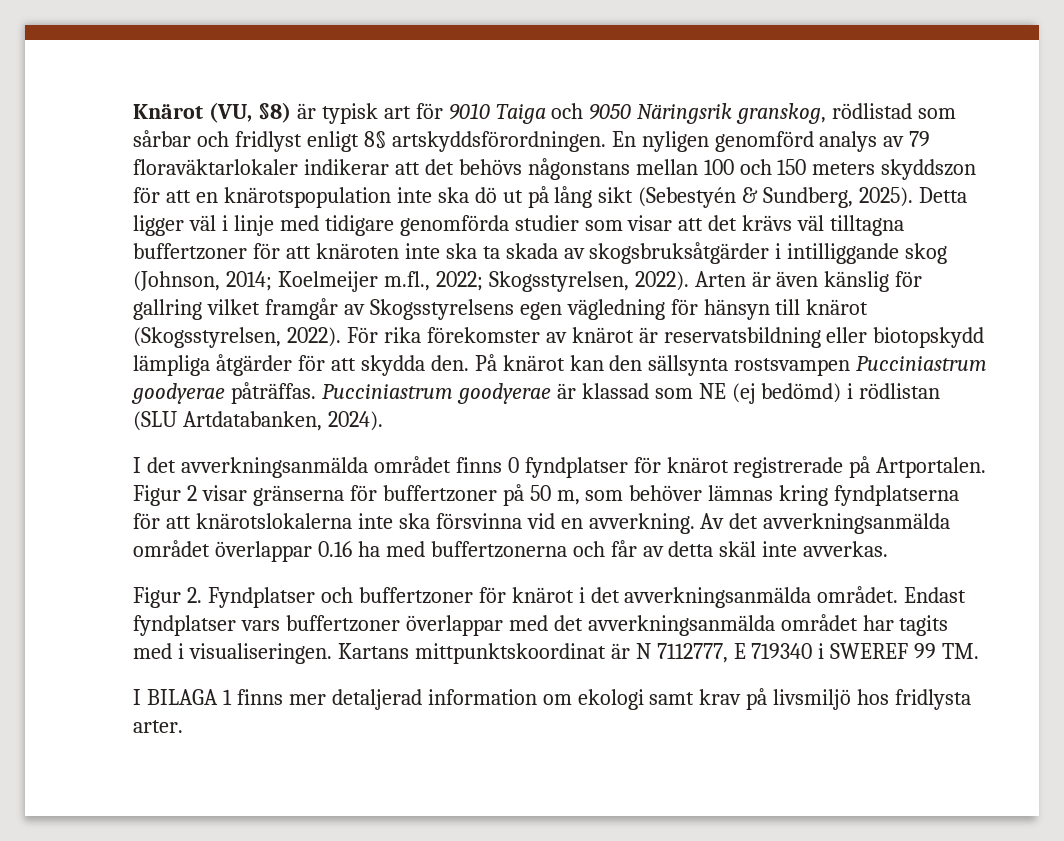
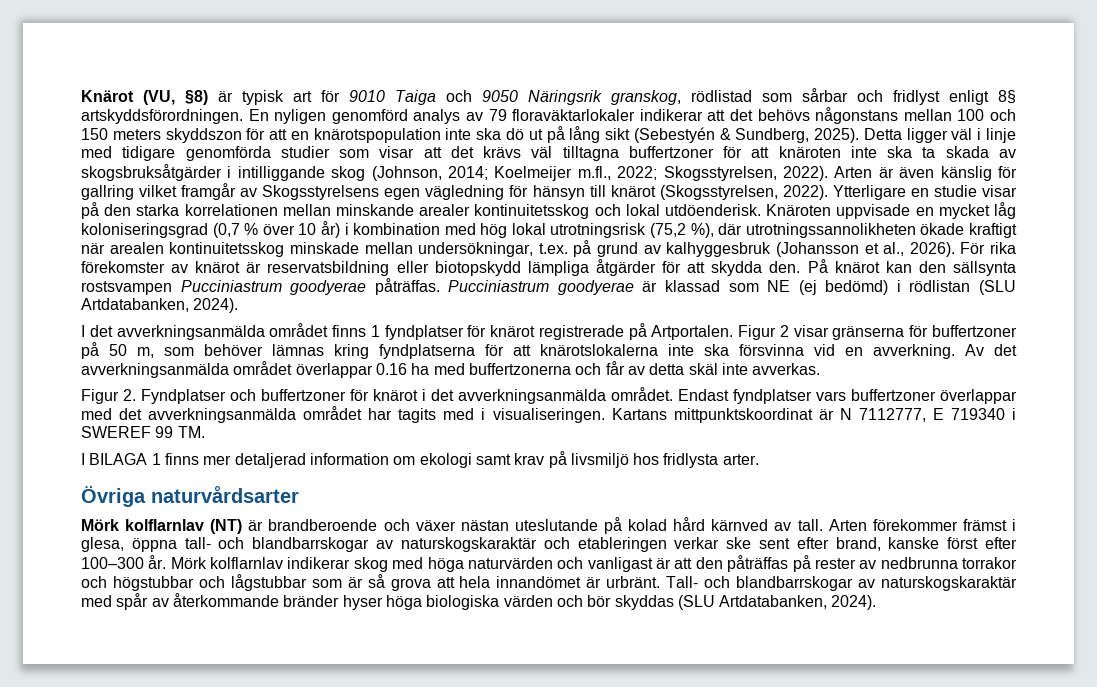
+ Ytterligare en studie visar på den starka korrelationen mellan minskande arealer kontinuitetsskog och lokal utdöenderisk. Knäroten uppvisade en mycket låg koloniseringsgrad (0,7 % över 10 år) i kombination med hög lokal utrotningsrisk (75,2 %), där utrotningssannolikheten ökade kraftigt när arealen kontinuitetsskog minskade mellan undersökningar, t.ex. på grund av kalhyggesbruk (Johansson et al., 2026).
- I det avverkningsanmälda området finns 0 fyndplatser för knärot registrerade på Artportalen.
+ I det avverkningsanmälda området finns 1 fyndplatser för knärot registrerade på Artportalen.
+ Övriga naturvårdsarter
+ Mörk kolflarnlav (NT) är brandberoende och växer nästan uteslutande på kolad hård kärnved av tall. Arten förekommer främst i glesa, öppna tall- och blandbarrskogar av naturskogskaraktär och etableringen verkar ske sent efter brand, kanske först efter 100–300 år. Mörk kolflarnlav indikerar skog med höga naturvärden och vanligast är att den påträffas på rester av nedbrunna torrakor och högstubbar och lågstubbar som är så grova att hela innandömet är urbränt. Tall- och blandbarrskogar av naturskogskaraktär med spår av återkommande bränder hyser höga biologiska värden och bör skyddas (SLU Artdatabanken, 2024).

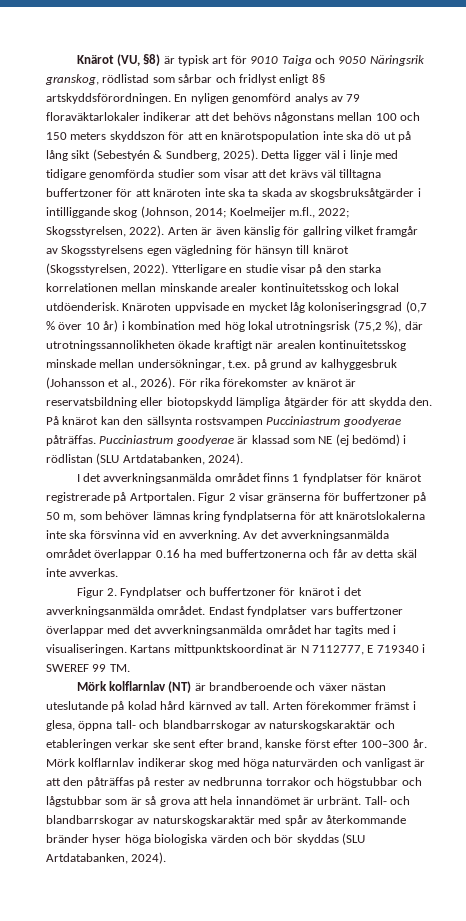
- I BILAGA 1 finns mer detaljerad information om ekologi samt krav på livsmiljö hos fridlysta arter.
- Övriga naturvårdsarter

